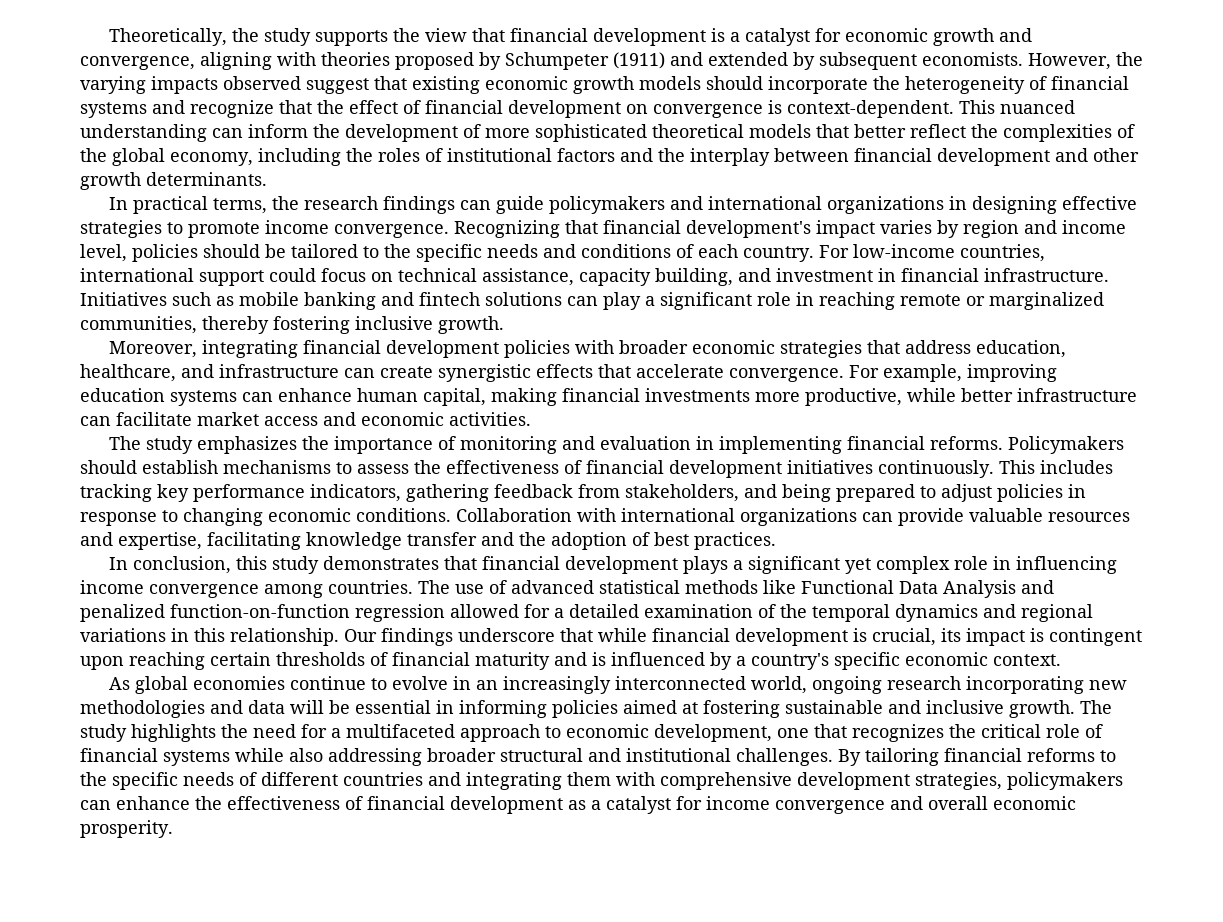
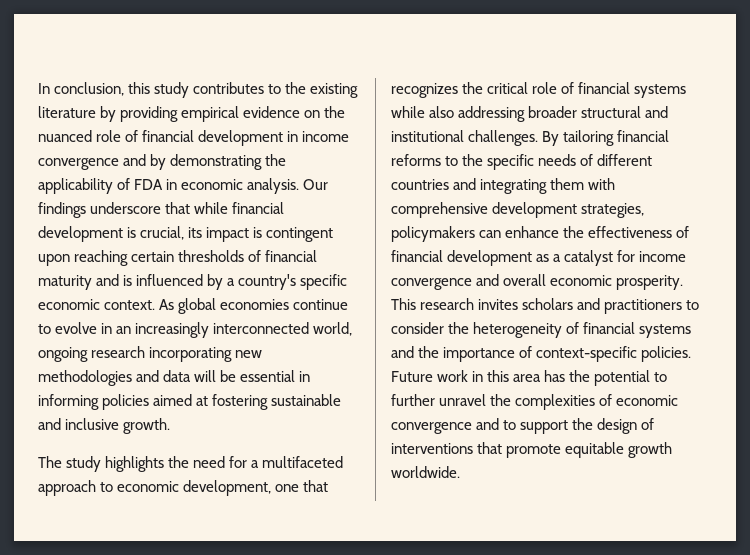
- Theoretically, the study supports the view that financial development is a catalyst for economic growth and convergence, aligning with theories proposed by Schumpeter (1911) and extended by subsequent economists. However, the varying impacts observed suggest that existing economic growth models should incorporate the heterogeneity of financial systems and recognize that the effect of financial development on convergence is context-dependent. This nuanced understanding can inform the development of more sophisticated theoretical models that better reflect the complexities of the global economy, including the roles of institutional factors and the interplay between financial development and other growth determinants.
- In practical terms, the research findings can guide policymakers and international organizations in designing effective strategies to promote income convergence. Recognizing that financial development's impact varies by region and income level, policies should be tailored to the specific needs and conditions of each country. For low-income countries, international support could focus on technical assistance, capacity building, and investment in financial infrastructure. Initiatives such as mobile banking and fintech solutions can play a significant role in reaching remote or marginalized communities, thereby fostering inclusive growth.
- Moreover, integrating financial development policies with broader economic strategies that address education, healthcare, and infrastructure can create synergistic effects that accelerate convergence. For example, improving education systems can enhance human capital, making financial investments more productive, while better infrastructure can facilitate market access and economic activities.
- The study emphasizes the importance of monitoring and evaluation in implementing financial reforms. Policymakers should establish mechanisms to assess the effectiveness of financial development initiatives continuously. This includes tracking key performance indicators, gathering feedback from stakeholders, and being prepared to adjust policies in response to changing economic conditions. Collaboration with international organizations can provide valuable resources and expertise, facilitating knowledge transfer and the adoption of best practices.
- In conclusion, this study demonstrates that financial development plays a significant yet complex role in influencing income convergence among countries. The use of advanced statistical methods like Functional Data Analysis and penalized function-on-function regression allowed for a detailed examination of the temporal dynamics and regional variations in this relationship.
+ In conclusion, this study contributes to the existing literature by providing empirical evidence on the nuanced role of financial development in income convergence and by demonstrating the applicability of FDA in economic analysis.
- Our findings underscore that while financial development is crucial, its impact is contingent upon reaching certain thresholds of financial maturity and is influenced by a country's specific economic context.
- As global economies continue to evolve in an increasingly interconnected world, ongoing research incorporating new methodologies and data will be essential in informing policies aimed at fostering sustainable and inclusive growth. The study highlights the need for a multifaceted approach to economic development, one that recognizes the critical role of financial systems while also addressing broader structural and institutional challenges.
+ Our findings underscore that while financial development is crucial, its impact is contingent upon reaching certain thresholds of financial maturity and is influenced by a country's specific economic context. As global economies continue to evolve in an increasingly interconnected world, ongoing research incorporating new methodologies and data will be essential in informing policies aimed at fostering sustainable and inclusive growth.
+ The study highlights the need for a multifaceted approach to economic development, one that recognizes the critical role of financial systems while also addressing broader structural and institutional challenges.
+ This research invites scholars and practitioners to consider the heterogeneity of financial systems and the importance of context-specific policies. Future work in this area has the potential to further unravel the complexities of economic convergence and to support the design of interventions that promote equitable growth worldwide.

